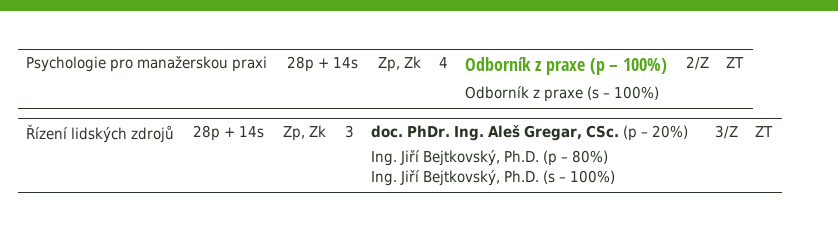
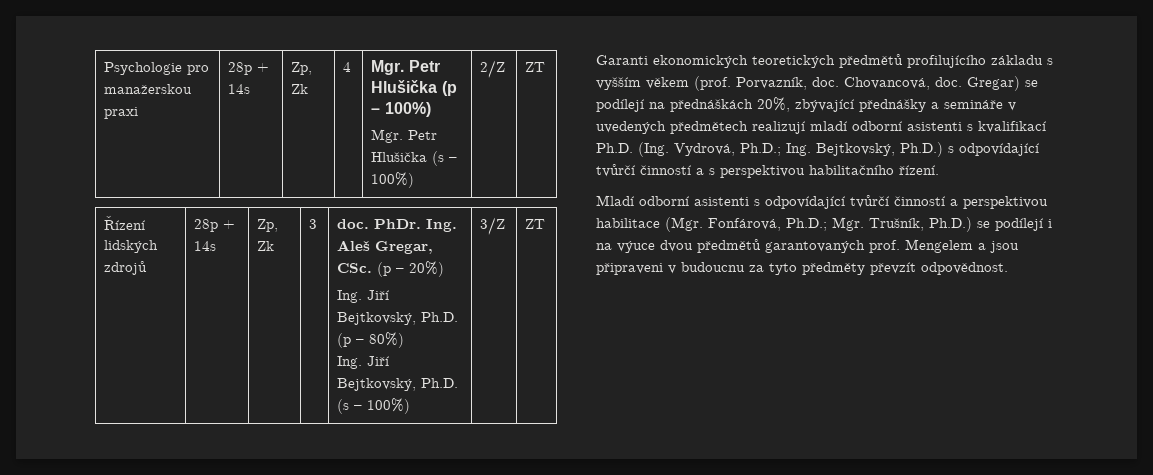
- Psychologie pro manažerskou praxi | 28p + 14s | Zp, Zk | 4 | Odborník z praxe (p – 100%)
- Odborník z praxe (s – 100%) | 2/Z | ZT
+ Psychologie pro manažerskou praxi | 28p + 14s | Zp, Zk | 4 | Mgr. Petr Hlušička (p – 100%)
+ Mgr. Petr Hlušička (s – 100%) | 2/Z | ZT
+ Garanti ekonomických teoretických předmětů profilujícího základu s vyšším věkem (prof. Porvazník, doc. Chovancová, doc. Gregar) se podílejí na přednáškách 20%, zbývající přednášky a semináře v uvedených předmětech realizují mladí odborní asistenti s kvalifikací Ph.D. (Ing. Vydrová, Ph.D.; Ing. Bejtkovský, Ph.D.) s odpovídající tvůrčí činností a s perspektivou habilitačního řízení.
+ Mladí odborní asistenti s odpovídající tvůrčí činností a perspektivou habilitace (Mgr. Fonfárová, Ph.D.; Mgr. Trušník, Ph.D.) se podílejí i na výuce dvou předmětů garantovaných prof. Mengelem a jsou připraveni v budoucnu za tyto předměty převzít odpovědnost.

